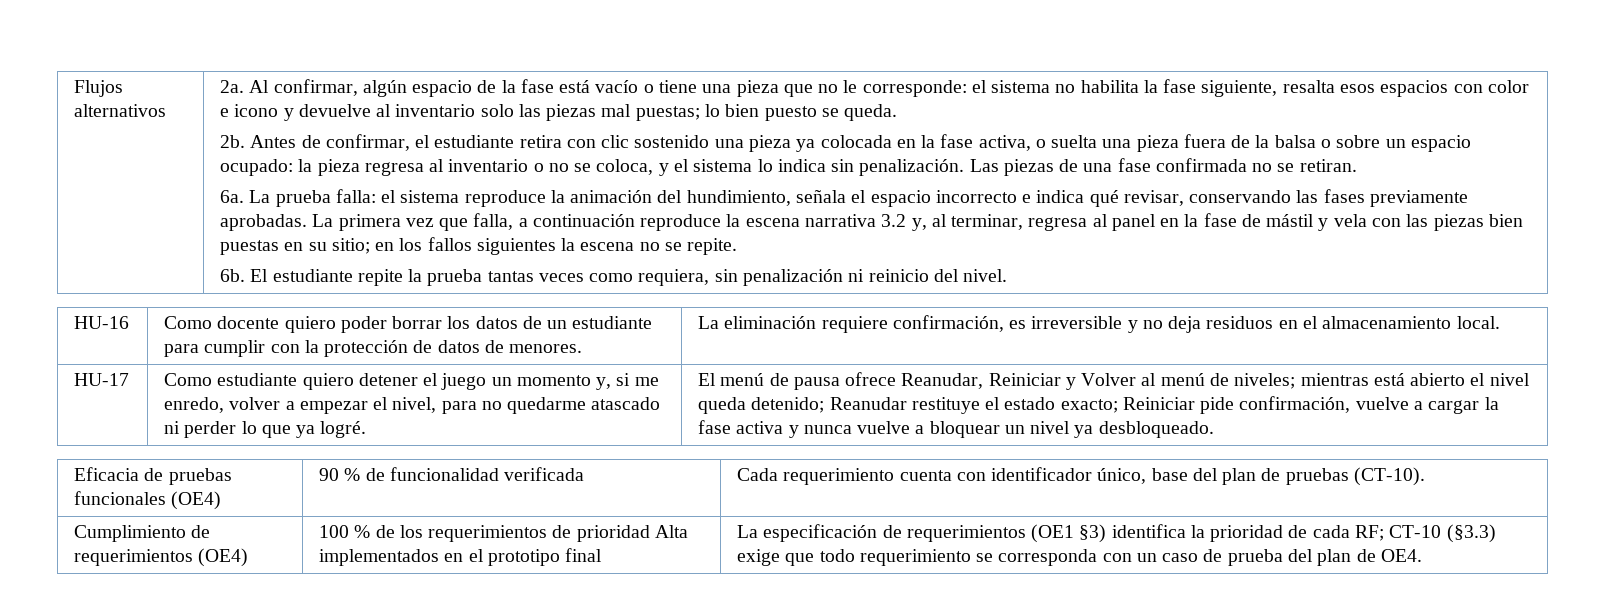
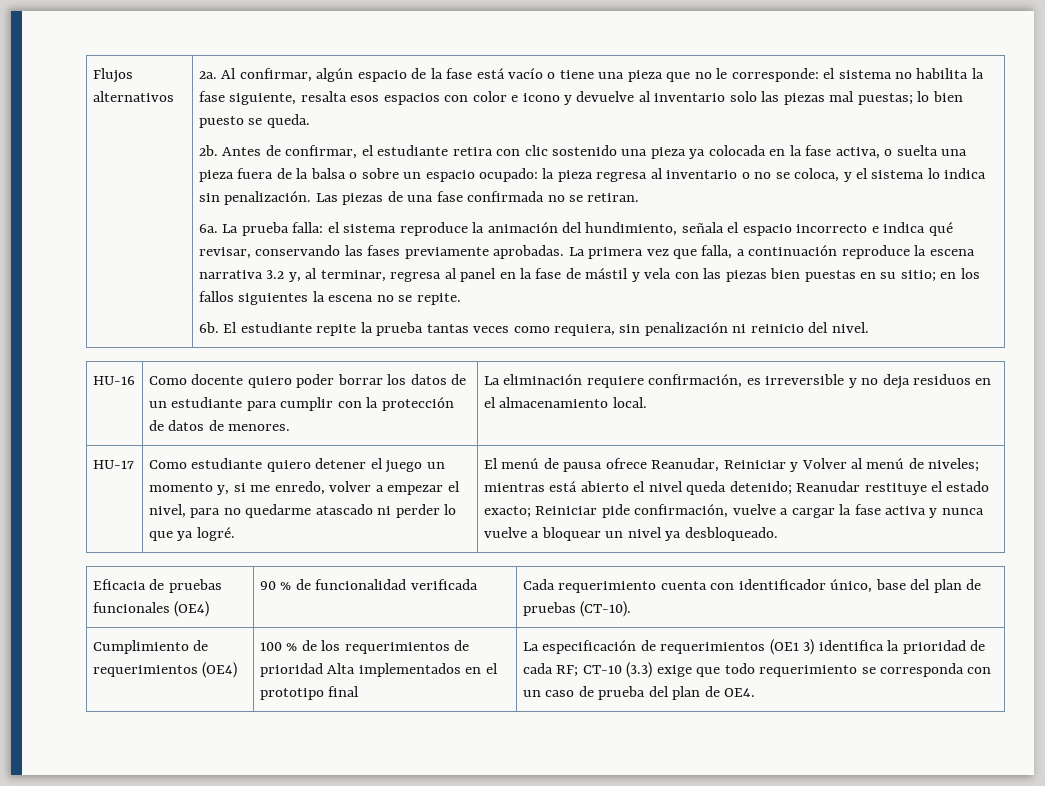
- La especificación de requerimientos (OE1 §3) identifica la prioridad de cada RF; CT-10 (§3.3) exige que todo requerimiento se corresponda con un caso de prueba del plan de OE4.
+ La especificación de requerimientos (OE1 3) identifica la prioridad de cada RF; CT-10 (3.3) exige que todo requerimiento se corresponda con un caso de prueba del plan de OE4.

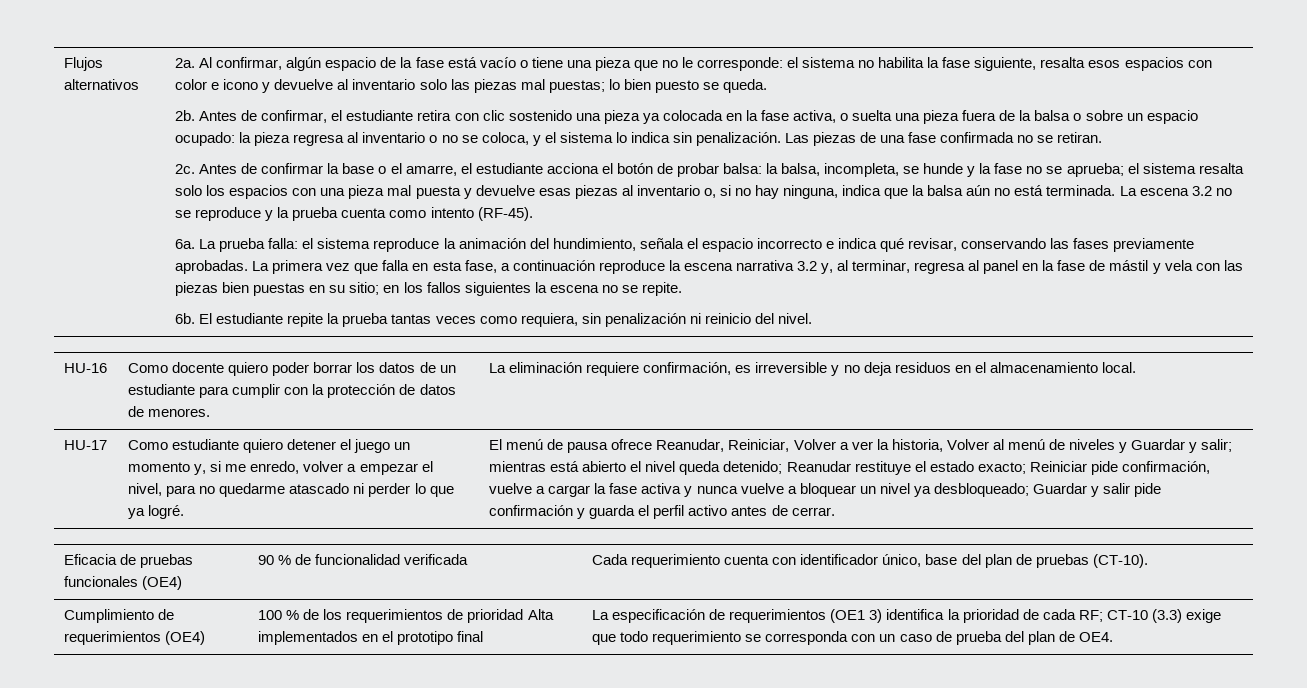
+ 2c. Antes de confirmar la base o el amarre, el estudiante acciona el botón de probar balsa: la balsa, incompleta, se hunde y la fase no se aprueba; el sistema resalta solo los espacios con una pieza mal puesta y devuelve esas piezas al inventario o, si no hay ninguna, indica que la balsa aún no está terminada. La escena 3.2 no se reproduce y la prueba cuenta como intento (RF-45).
- La primera vez que falla, a continuación reproduce la escena narrativa 3.2 y, al terminar, regresa al panel en la fase de mástil y vela con las piezas bien puestas en su sitio; en los fallos siguientes la escena no se repite.
+ La primera vez que falla en esta fase, a continuación reproduce la escena narrativa 3.2 y, al terminar, regresa al panel en la fase de mástil y vela con las piezas bien puestas en su sitio; en los fallos siguientes la escena no se repite.
- El menú de pausa ofrece Reanudar, Reiniciar y Volver al menú de niveles; mientras está abierto el nivel queda detenido; Reanudar restituye el estado exacto; Reiniciar pide confirmación, vuelve a cargar la fase activa y nunca vuelve a bloquear un nivel ya desbloqueado.
+ El menú de pausa ofrece Reanudar, Reiniciar, Volver a ver la historia, Volver al menú de niveles y Guardar y salir; mientras está abierto el nivel queda detenido; Reanudar restituye el estado exacto; Reiniciar pide confirmación, vuelve a cargar la fase activa y nunca vuelve a bloquear un nivel ya desbloqueado; Guardar y salir pide confirmación y guarda el perfil activo antes de cerrar.

